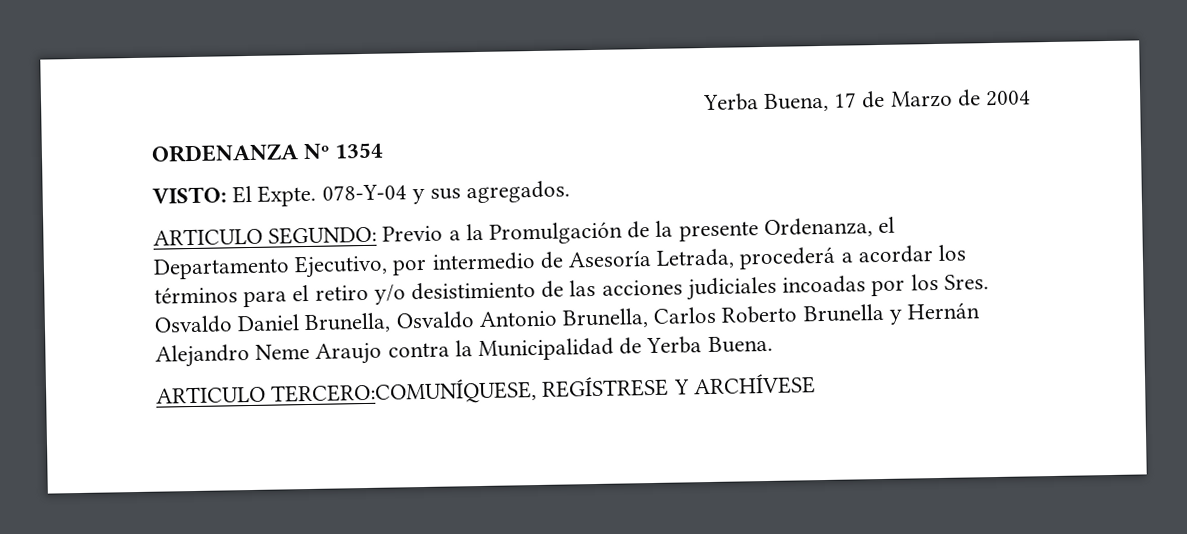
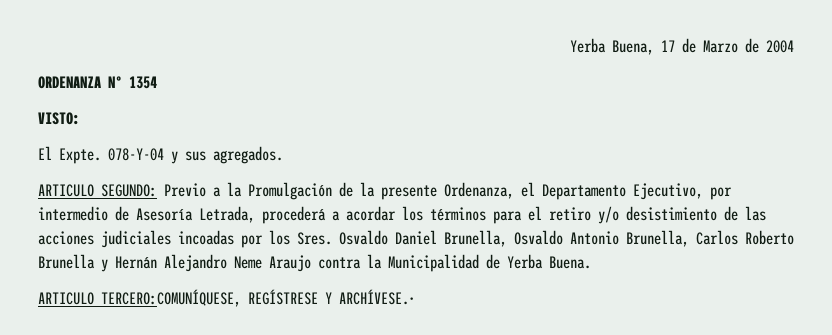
- VISTO: El Expte.
+ VISTO:
+ El Expte.
- ARTICULO TERCERO:COMUNÍQUESE, REGÍSTRESE Y ARCHÍVESE
+ ARTICULO TERCERO:COMUNÍQUESE, REGÍSTRESE Y ARCHÍVESE.·

